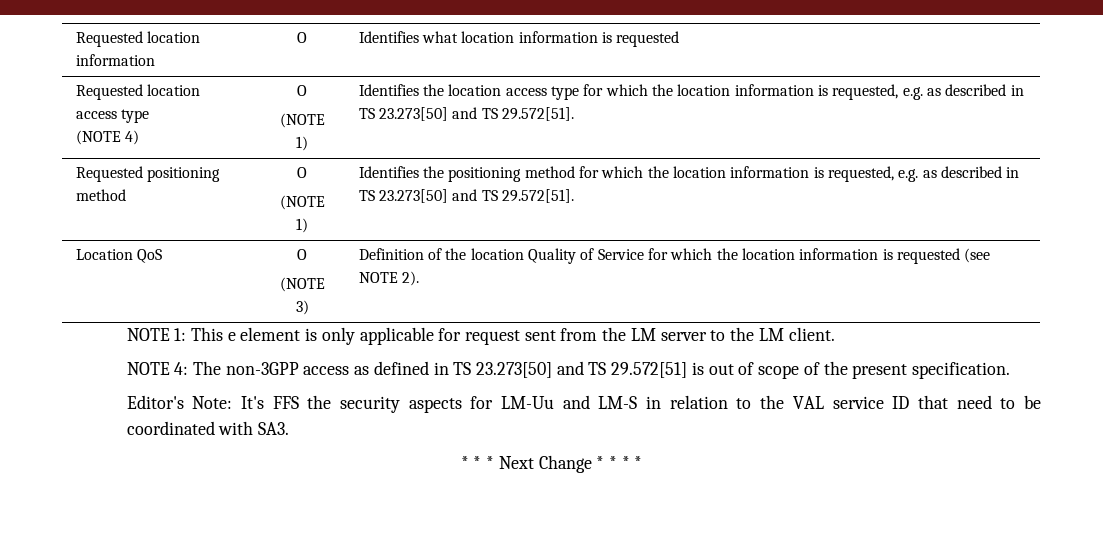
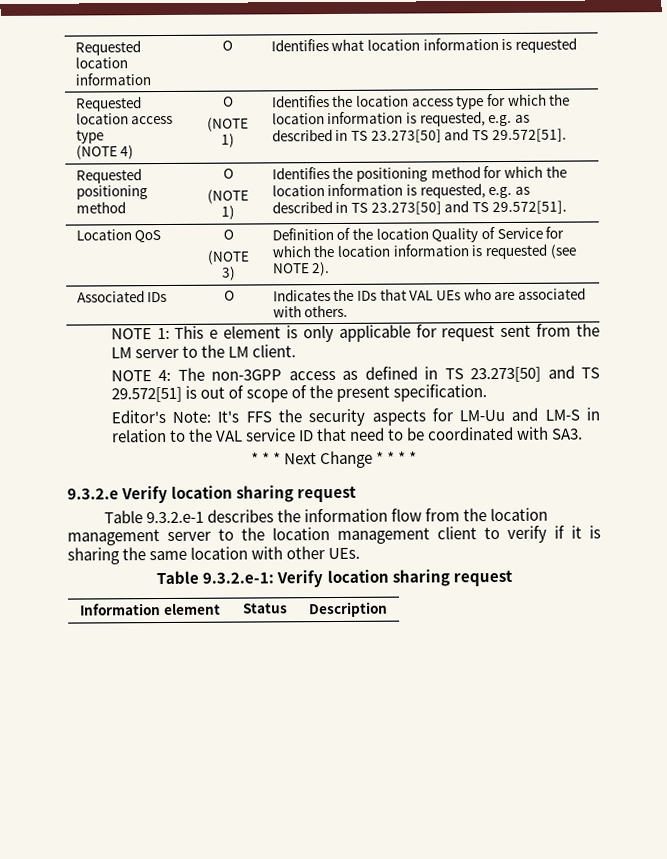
+ Associated IDs | O | Indicates the IDs that VAL UEs who are associated with others.
+ 9.3.2.e Verify location sharing request
+ Table 9.3.2.e-1 describes the information flow from the location management server to the location management client to verify if it is sharing the same location with other UEs.
+ Table 9.3.2.e-1: Verify location sharing request
+ Information element | Status | Description

